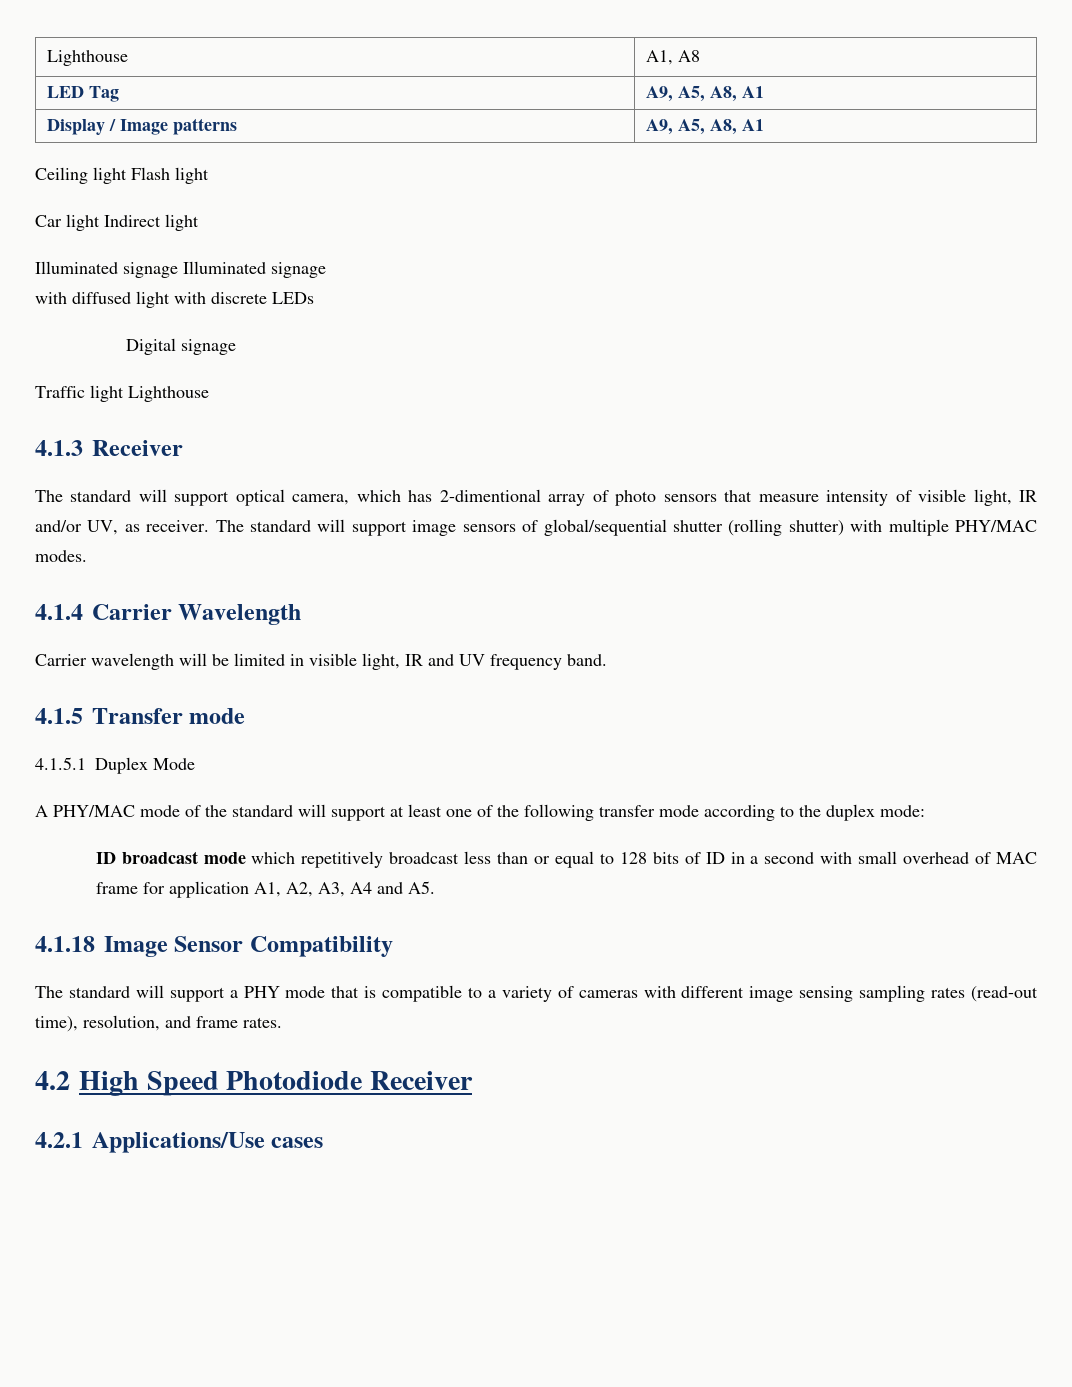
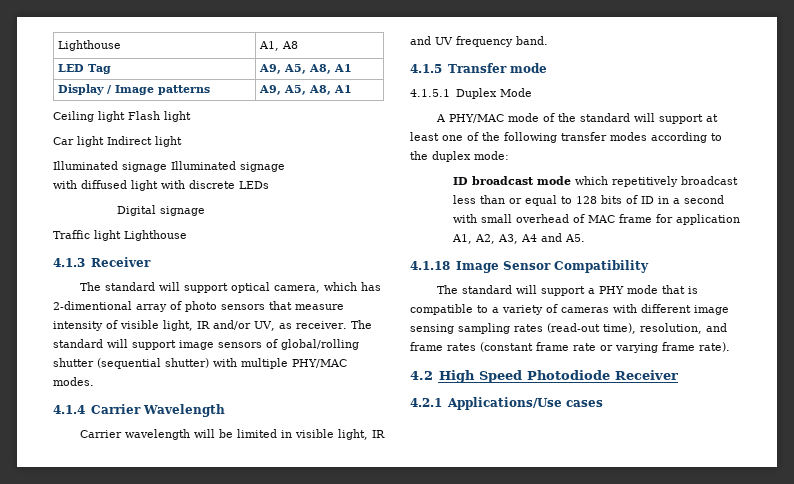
- The standard will support image sensors of global/sequential shutter (rolling shutter) with multiple PHY/MAC modes.
+ The standard will support image sensors of global/rolling shutter (sequential shutter) with multiple PHY/MAC modes.
- A PHY/MAC mode of the standard will support at least one of the following transfer mode according to the duplex mode:
+ A PHY/MAC mode of the standard will support at least one of the following transfer modes according to the duplex mode:
- The standard will support a PHY mode that is compatible to a variety of cameras with different image sensing sampling rates (read-out time), resolution, and frame rates.
+ The standard will support a PHY mode that is compatible to a variety of cameras with different image sensing sampling rates (read-out time), resolution, and frame rates (constant frame rate or varying frame rate).

